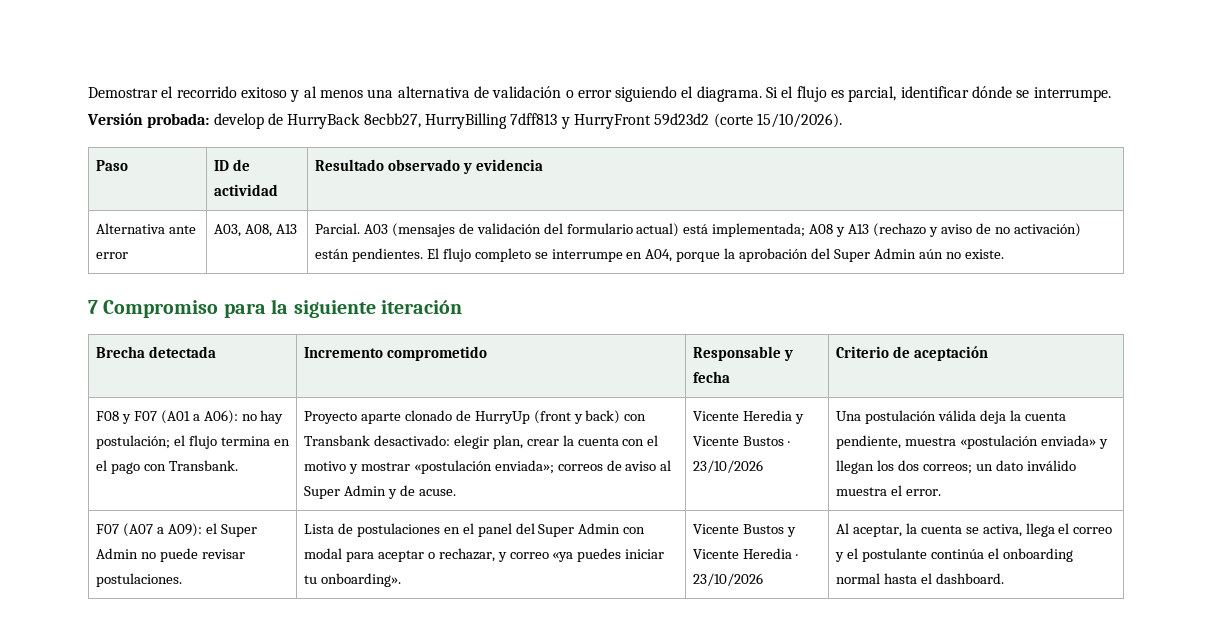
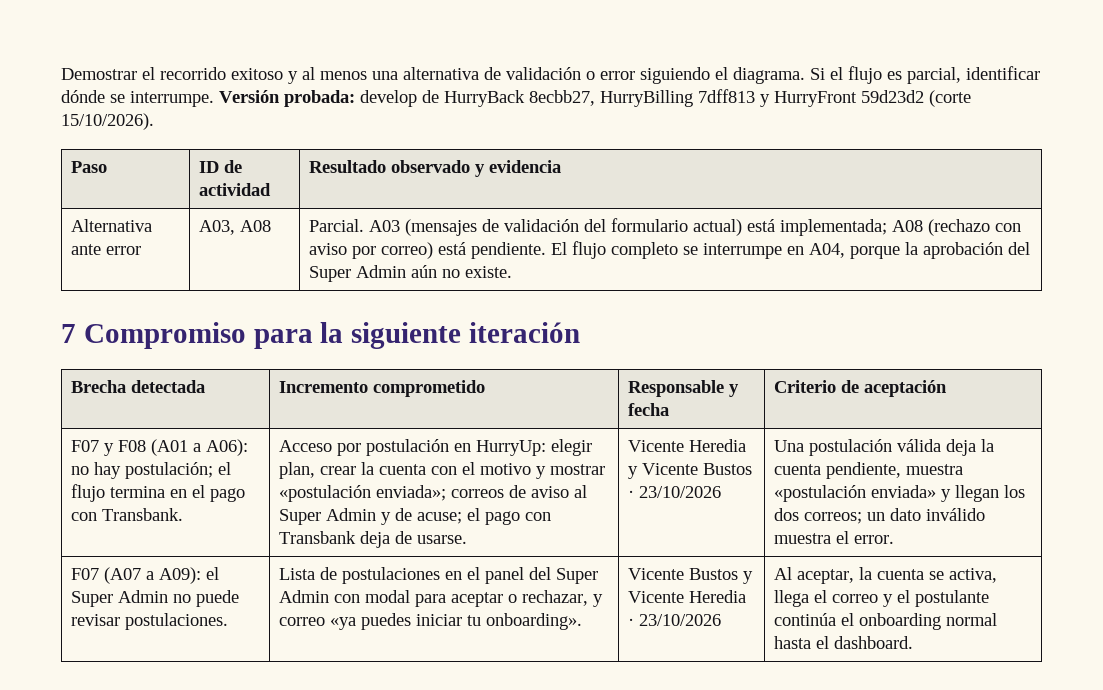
- A03, A08, A13
+ A03, A08
- A03 (mensajes de validación del formulario actual) está implementada; A08 y A13 (rechazo y aviso de no activación) están pendientes.
+ A03 (mensajes de validación del formulario actual) está implementada; A08 (rechazo con aviso por correo) está pendiente.
- F08 y F07 (A01 a A06): no hay postulación; el flujo termina en el pago con Transbank.
+ F07 y F08 (A01 a A06): no hay postulación; el flujo termina en el pago con Transbank.
- Proyecto aparte clonado de HurryUp (front y back) con Transbank desactivado: elegir plan, crear la cuenta con el motivo y mostrar «postulación enviada»; correos de aviso al Super Admin y de acuse.
+ Acceso por postulación en HurryUp: elegir plan, crear la cuenta con el motivo y mostrar «postulación enviada»; correos de aviso al Super Admin y de acuse; el pago con Transbank deja de usarse.

